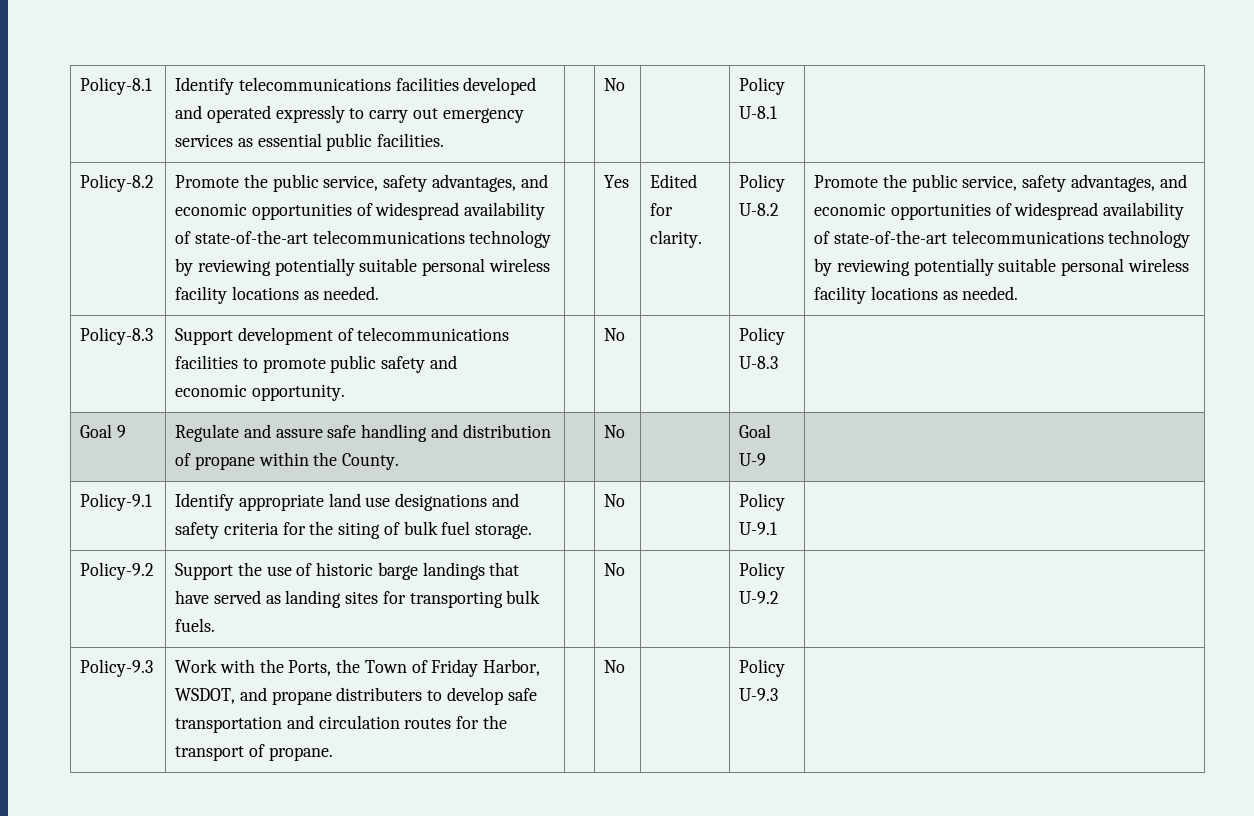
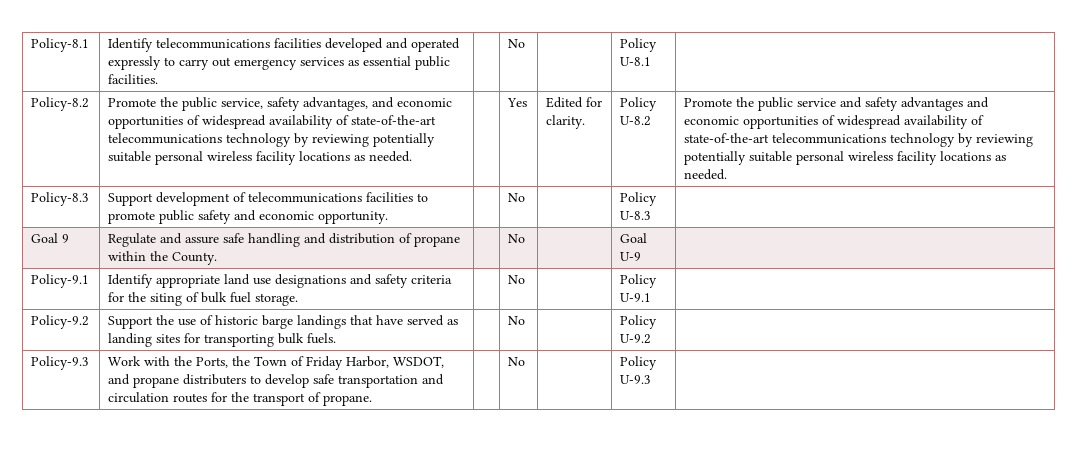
- Policy U-8.2 | Promote the public service, safety advantages, and economic opportunities of widespread availability of state-of-the-art telecommunications technology by reviewing potentially suitable personal wireless facility locations as needed.
+ Policy U-8.2 | Promote the public service and safety advantages and economic opportunities of widespread availability of state-of-the-art telecommunications technology by reviewing potentially suitable personal wireless facility locations as needed.
- Policy-8.3 | Support development of telecommunications facilities to promote public safety and
- economic opportunity. | | No | | Policy U-8.3 |
+ Policy-8.3 | Support development of telecommunications facilities to promote public safety and economic opportunity. | | No | | Policy U-8.3 |

